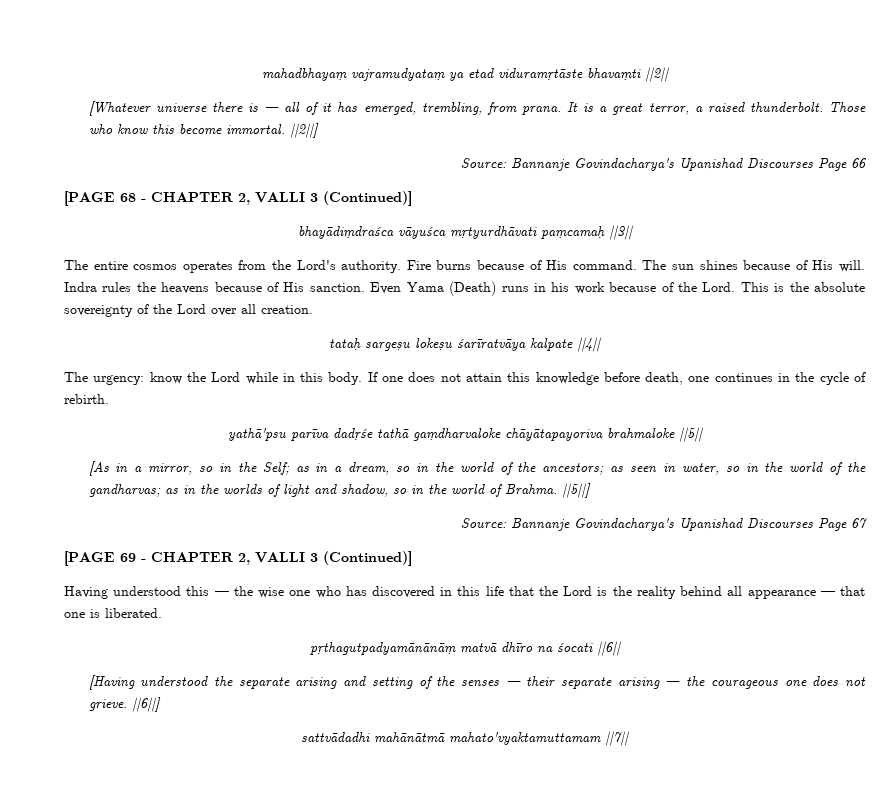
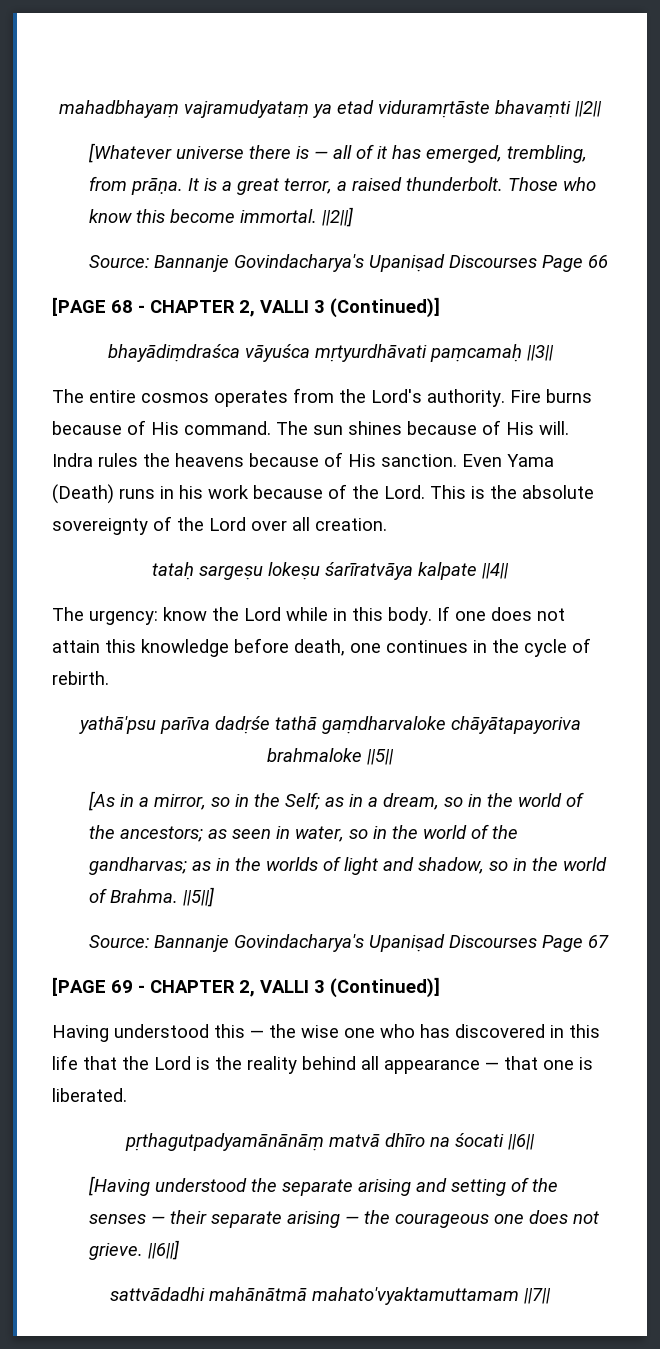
- [Whatever universe there is — all of it has emerged, trembling, from prana.
+ [Whatever universe there is — all of it has emerged, trembling, from prāṇa.
- Source: Bannanje Govindacharya's Upanishad Discourses Page 66
+ Source: Bannanje Govindacharya's Upaniṣad Discourses Page 66
- Source: Bannanje Govindacharya's Upanishad Discourses Page 67
+ Source: Bannanje Govindacharya's Upaniṣad Discourses Page 67

